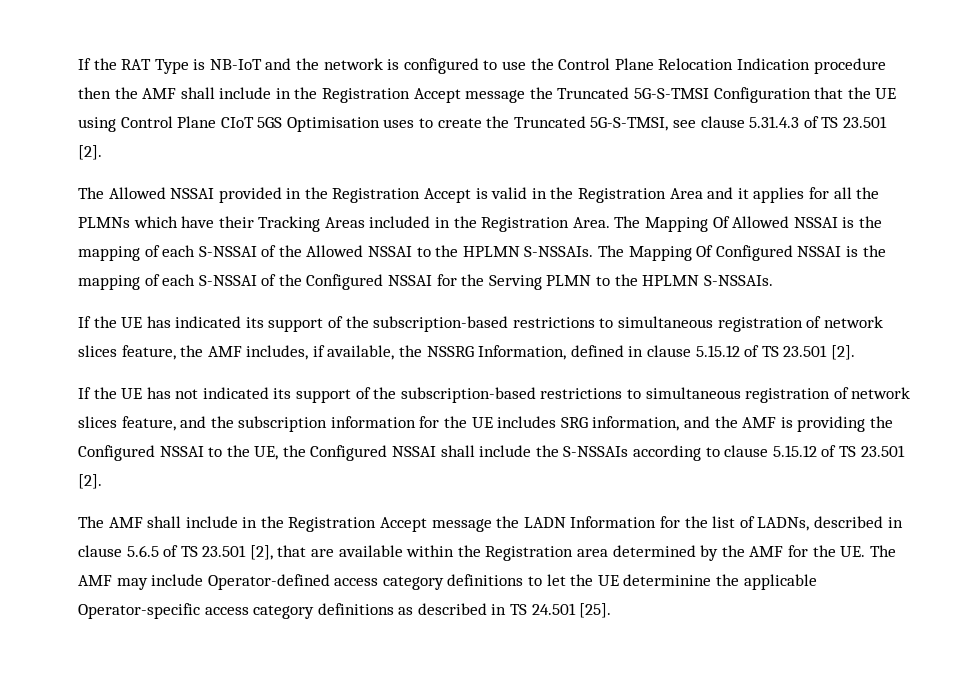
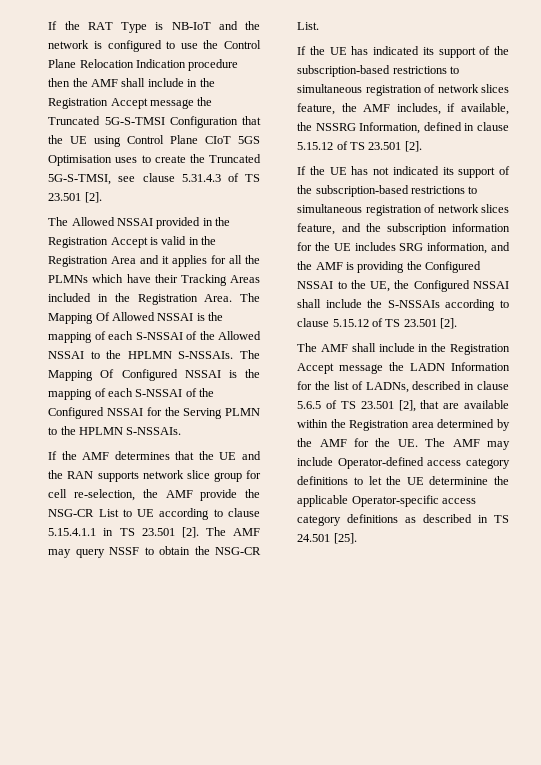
+ If the AMF determines that the UE and the RAN supports network slice group for cell re-selection, the AMF provide the NSG-CR List to UE according to clause 5.15.4.1.1 in TS 23.501 [2]. The AMF may query NSSF to obtain the NSG-CR List.

